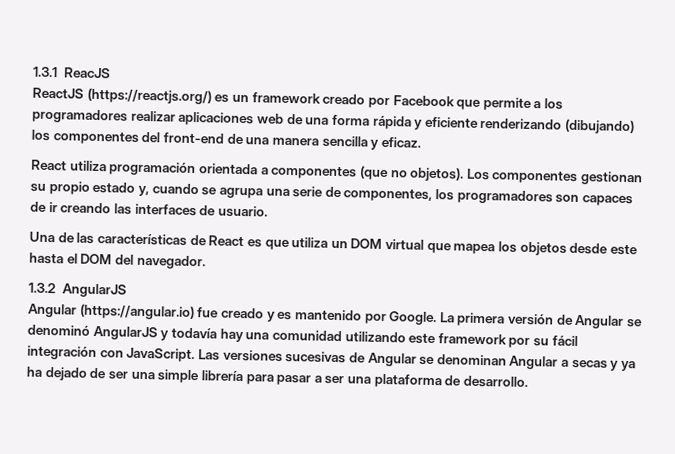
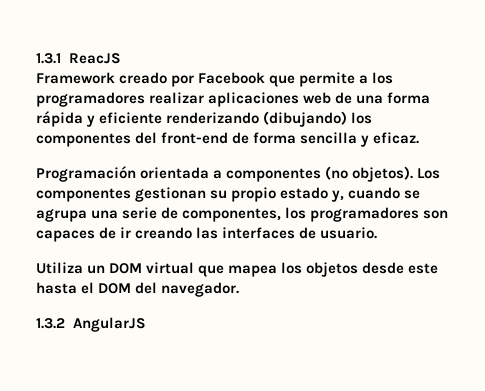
- ReactJS (https://reactjs.org/) es un framework creado por Facebook que permite a los programadores realizar aplicaciones web de una forma rápida y eficiente renderizando (dibujando) los componentes del front-end de una manera sencilla y eficaz.
+ Framework creado por Facebook que permite a los programadores realizar aplicaciones web de una forma rápida y eficiente renderizando (dibujando) los componentes del front-end de forma sencilla y eficaz.
- React utiliza programación orientada a componentes (que no objetos).
+ Programación orientada a componentes (no objetos).
- Una de las características de React es que utiliza un DOM virtual que mapea los objetos desde este hasta el DOM del navegador.
+ Utiliza un DOM virtual que mapea los objetos desde este hasta el DOM del navegador.
- Angular (https://angular.io) fue creado y es mantenido por Google. La primera versión de Angular se denominó AngularJS y todavía hay una comunidad utilizando este framework por su fácil integración con JavaScript. Las versiones sucesivas de Angular se denominan Angular a secas y ya ha dejado de ser una simple librería para pasar a ser una plataforma de desarrollo.

